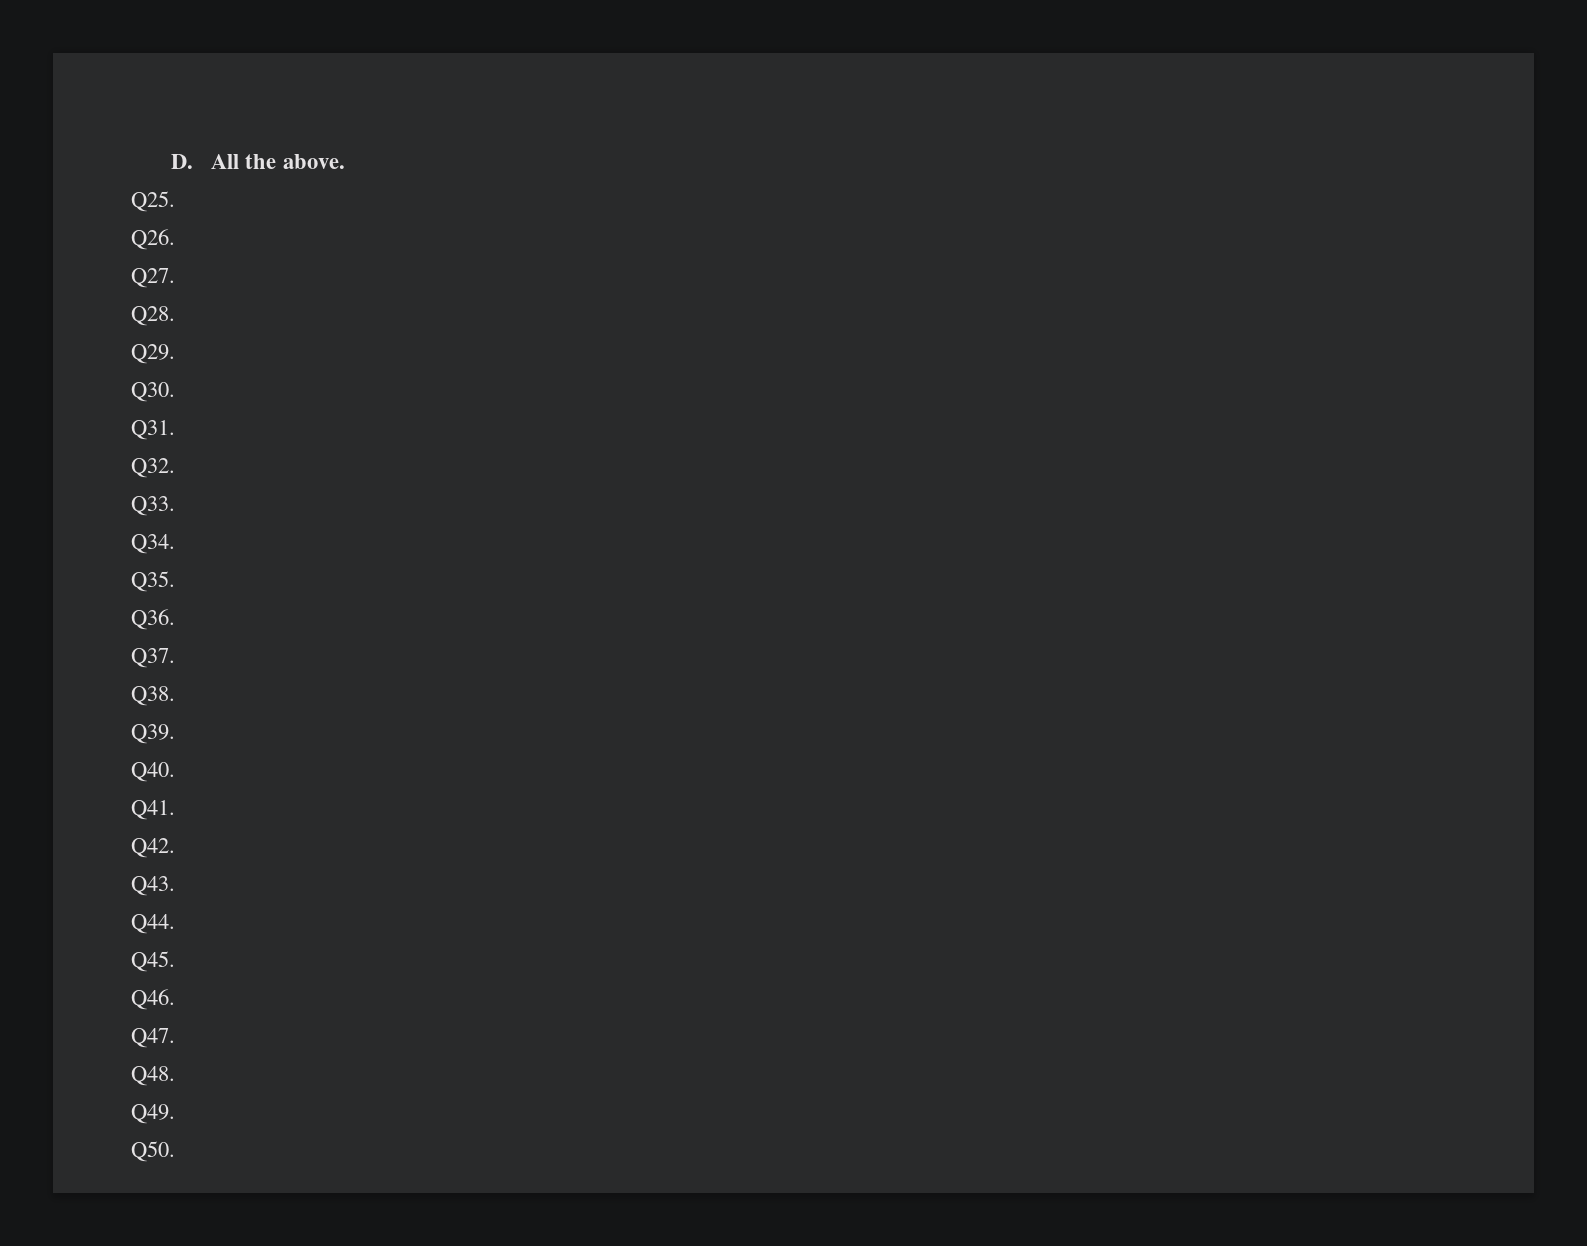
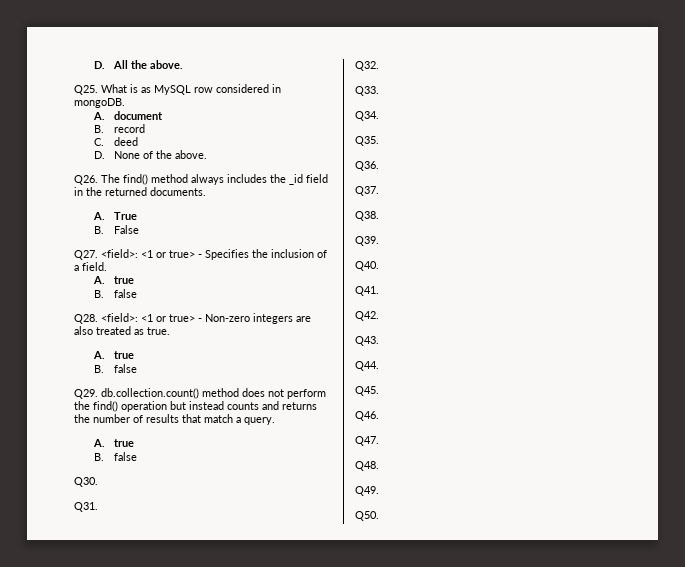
- Q25.
- Q26.
- Q27.
- Q28.
- Q29.
+ Q25. What is as MySQL row considered in mongoDB.
+ A. document
+ B. record
+ C. deed
+ D. None of the above.
+ Q26. The find() method always includes the _id field in the returned documents.
+ A. True
+ B. False
+ Q27. <field>: <1 or true> - Specifies the inclusion of a field.
+ A. true
+ B. false
+ Q28. <field>: <1 or true> - Non-zero integers are also treated as true.
+ A. true
+ B. false
+ Q29. db.collection.count() method does not perform the find() operation but instead counts and returns the number of results that match a query.
+ A. true
+ B. false

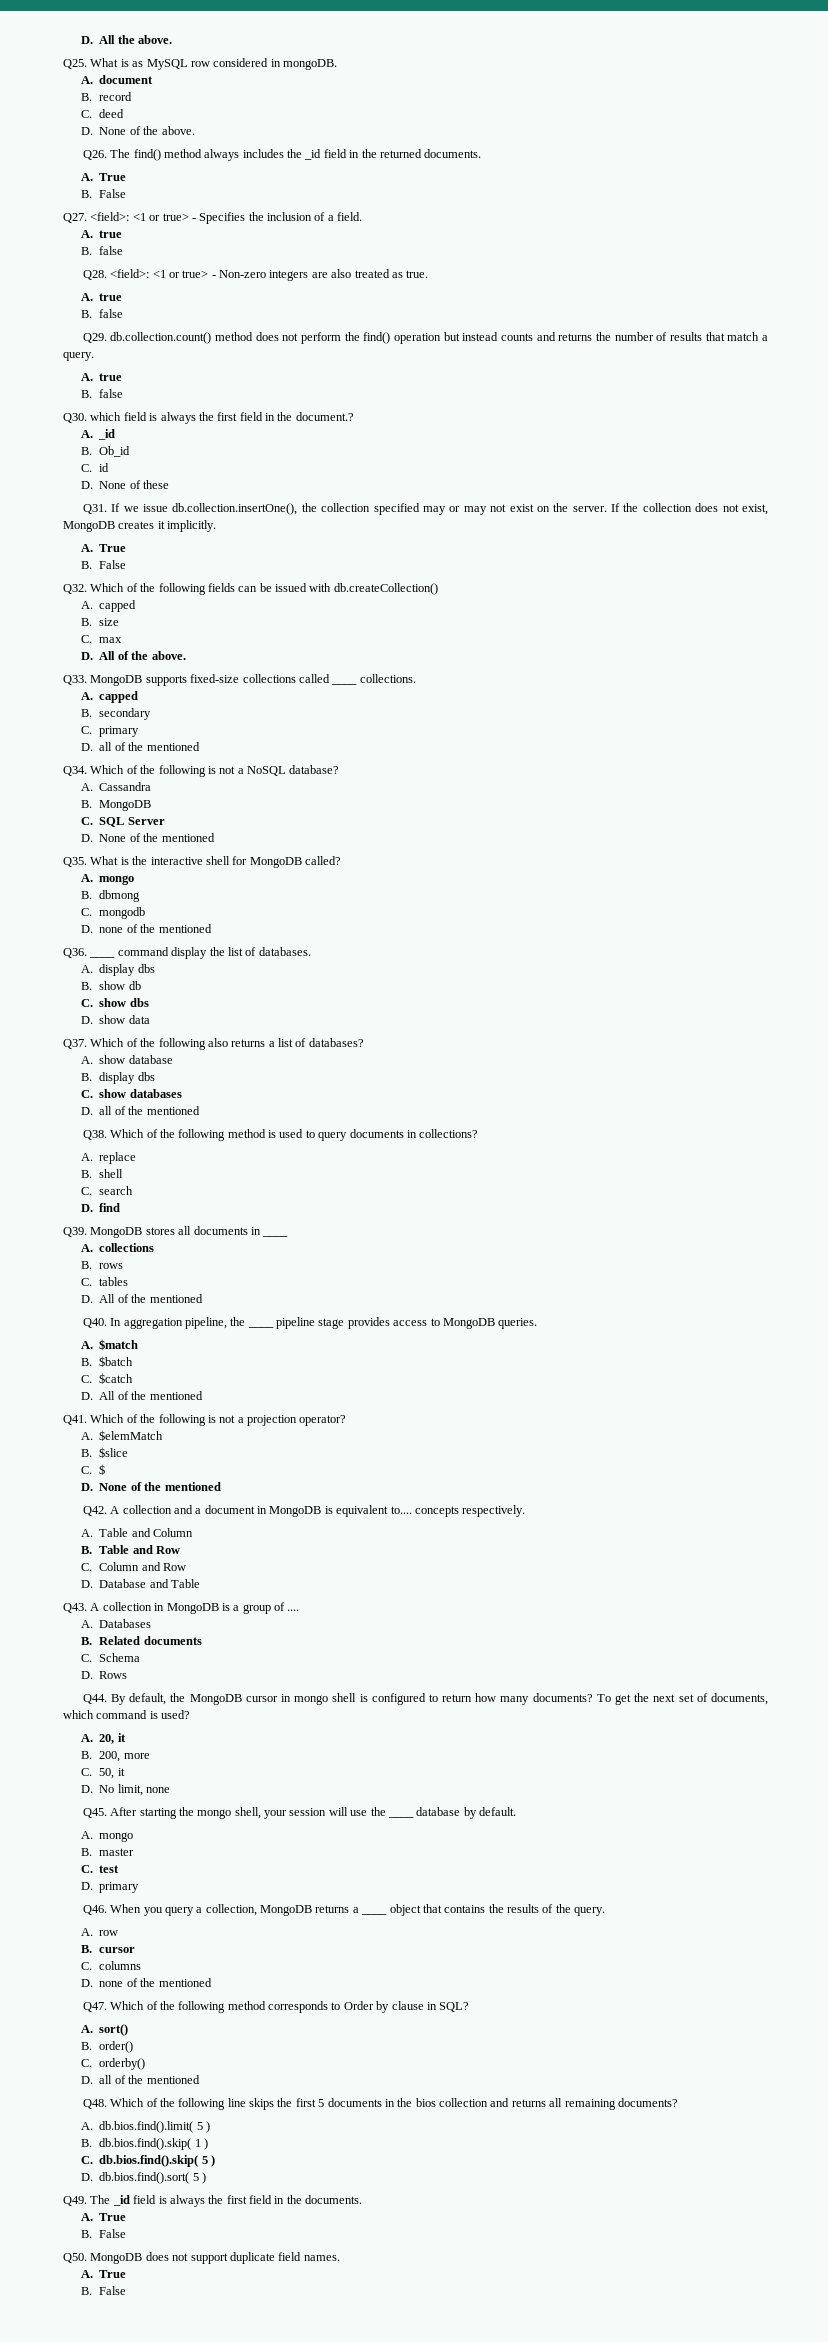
- Q30.
- Q31.
- Q32.
- Q33.
- Q34.
- Q35.
- Q36.
- Q37.
- Q38.
- Q39.
- Q40.
- Q41.
- Q42.
- Q43.
- Q44.
- Q45.
- Q46.
- Q47.
- Q48.
- Q49.
- Q50.
+ Q30. which field is always the first field in the document.?
+ A. _id
+ B. Ob_id
+ C. id
+ D. None of these
+ Q31. If we issue db.collection.insertOne(), the collection specified may or may not exist on the server. If the collection does not exist, MongoDB creates it implicitly.
+ A. True
+ B. False
+ Q32. Which of the following fields can be issued with db.createCollection()
+ A. capped
+ B. size
+ C. max
+ D. All of the above.
+ Q33. MongoDB supports fixed-size collections called ____ collections.
+ A. capped
+ B. secondary
+ C. primary
+ D. all of the mentioned
+ Q34. Which of the following is not a NoSQL database?
+ A. Cassandra
+ B. MongoDB
+ C. SQL Server
+ D. None of the mentioned
+ Q35. What is the interactive shell for MongoDB called?
+ A. mongo
+ B. dbmong
+ C. mongodb
+ D. none of the mentioned
+ Q36. ____ command display the list of databases.
+ A. display dbs
+ B. show db
+ C. show dbs
+ D. show data
+ Q37. Which of the following also returns a list of databases?
+ A. show database
+ B. display dbs
+ C. show databases
+ D. all of the mentioned
+ Q38. Which of the following method is used to query documents in collections?
+ A. replace
+ B. shell
+ C. search
+ D. find
+ Q39. MongoDB stores all documents in ____
+ A. collections
+ B. rows
+ C. tables
+ D. All of the mentioned
+ Q40. In aggregation pipeline, the ____ pipeline stage provides access to MongoDB queries.
+ A. $match
+ B. $batch
+ C. $catch
+ D. All of the mentioned
+ Q41. Which of the following is not a projection operator?
+ A. $elemMatch
+ B. $slice
+ C. $
+ D. None of the mentioned
+ Q42. A collection and a document in MongoDB is equivalent to.... concepts respectively.
+ A. Table and Column
+ B. Table and Row
+ C. Column and Row
+ D. Database and Table
+ Q43. A collection in MongoDB is a group of ....
+ A. Databases
+ B. Related documents
+ C. Schema
+ D. Rows
+ Q44. By default, the MongoDB cursor in mongo shell is configured to return how many documents? To get the next set of documents, which command is used?
+ A. 20, it
+ B. 200, more
+ C. 50, it
+ D. No limit, none
+ Q45. After starting the mongo shell, your session will use the ____ database by default.
+ A. mongo
+ B. master
+ C. test
+ D. primary
+ Q46. When you query a collection, MongoDB returns a ____ object that contains the results of the query.
+ A. row
+ B. cursor
+ C. columns
+ D. none of the mentioned
+ Q47. Which of the following method corresponds to Order by clause in SQL?
+ A. sort()
+ B. order()
+ C. orderby()
+ D. all of the mentioned
+ Q48. Which of the following line skips the first 5 documents in the bios collection and returns all remaining documents?
+ A. db.bios.find().limit( 5 )
+ B. db.bios.find().skip( 1 )
+ C. db.bios.find().skip( 5 )
+ D. db.bios.find().sort( 5 )
+ Q49. The _id field is always the first field in the documents.
+ A. True
+ B. False
+ Q50. MongoDB does not support duplicate field names.
+ A. True
+ B. False

